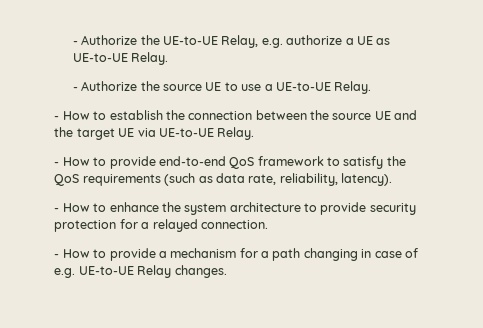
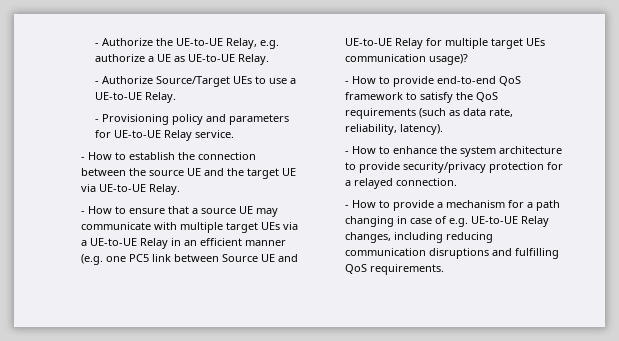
- - Authorize the source UE to use a UE-to-UE Relay.
+ - Authorize Source/Target UEs to use a UE-to-UE Relay.
+ - Provisioning policy and parameters for UE-to-UE Relay service.
+ - How to ensure that a source UE may communicate with multiple target UEs via a UE-to-UE Relay in an efficient manner (e.g. one PC5 link between Source UE and UE-to-UE Relay for multiple target UEs communication usage)?
- - How to enhance the system architecture to provide security protection for a relayed connection.
+ - How to enhance the system architecture to provide security/privacy protection for a relayed connection.
- - How to provide a mechanism for a path changing in case of e.g. UE-to-UE Relay changes.
+ - How to provide a mechanism for a path changing in case of e.g. UE-to-UE Relay changes, including reducing communication disruptions and fulfilling QoS requirements.

